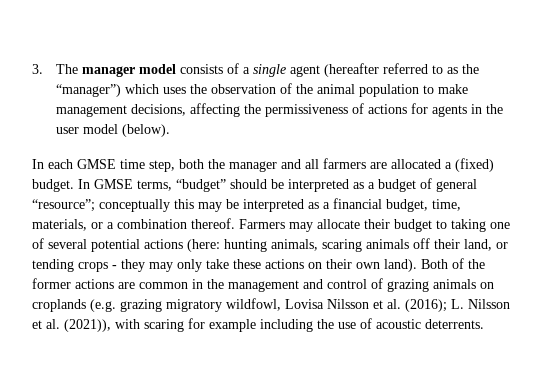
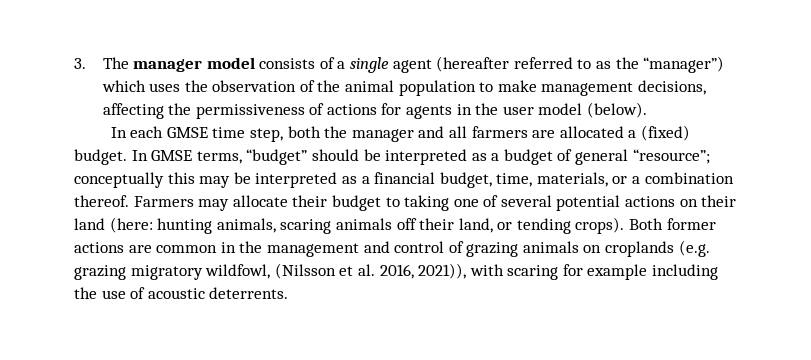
- Farmers may allocate their budget to taking one of several potential actions (here: hunting animals, scaring animals off their land, or tending crops - they may only take these actions on their own land). Both of the former actions are common in the management and control of grazing animals on croplands (e.g. grazing migratory wildfowl, Lovisa Nilsson et al. (2016); L. Nilsson et al. (2021)), with scaring for example including the use of acoustic deterrents.
+ Farmers may allocate their budget to taking one of several potential actions on their land (here: hunting animals, scaring animals off their land, or tending crops). Both former actions are common in the management and control of grazing animals on croplands (e.g. grazing migratory wildfowl, (Nilsson et al. 2016, 2021)), with scaring for example including the use of acoustic deterrents.

